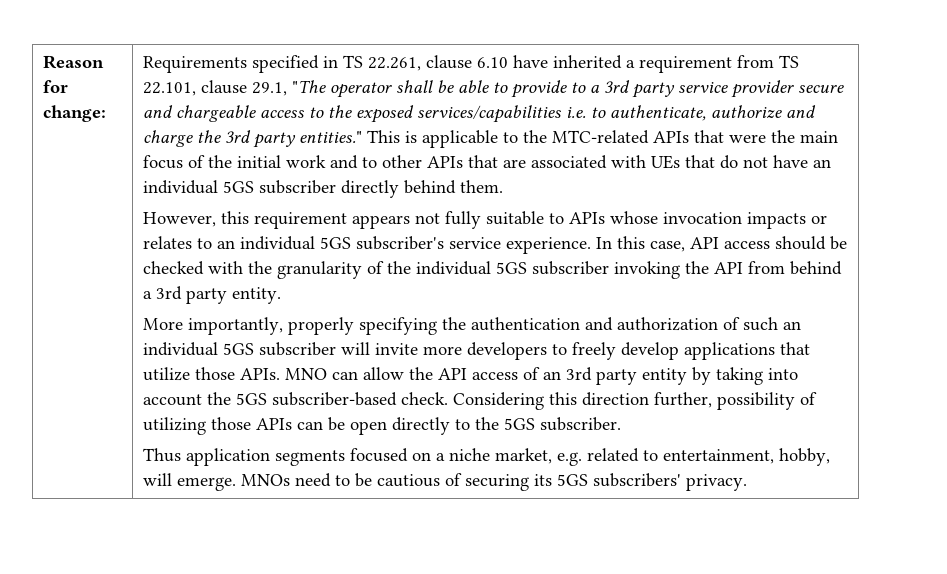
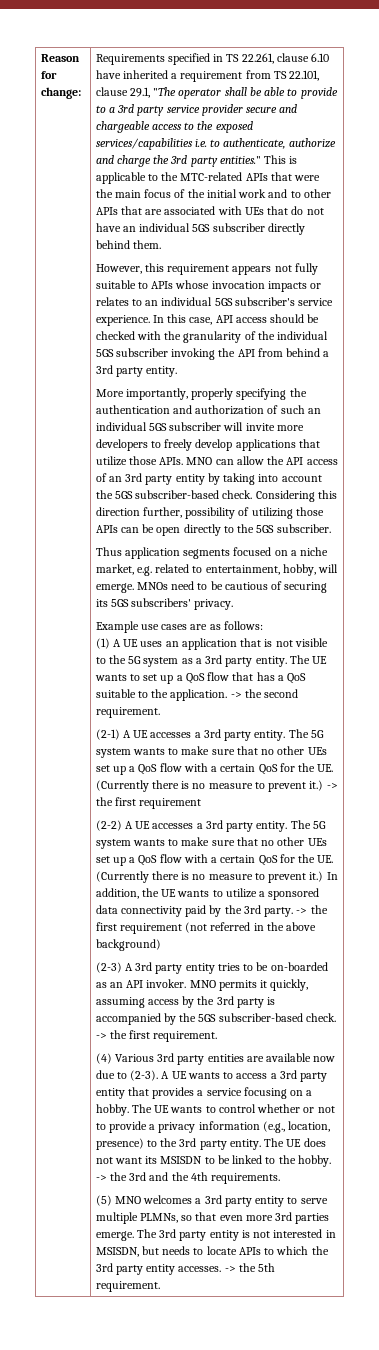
+ Example use cases are as follows:
+ (1) A UE uses an application that is not visible to the 5G system as a 3rd party entity. The UE wants to set up a QoS flow that has a QoS suitable to the application. -> the second requirement.
+ (2-1) A UE accesses a 3rd party entity. The 5G system wants to make sure that no other UEs set up a QoS flow with a certain QoS for the UE. (Currently there is no measure to prevent it.) -> the first requirement
+ (2-2) A UE accesses a 3rd party entity. The 5G system wants to make sure that no other UEs set up a QoS flow with a certain QoS for the UE. (Currently there is no measure to prevent it.) In addition, the UE wants to utilize a sponsored data connectivity paid by the 3rd party. -> the first requirement (not referred in the above background)
+ (2-3) A 3rd party entity tries to be on-boarded as an API invoker. MNO permits it quickly, assuming access by the 3rd party is accompanied by the 5GS subscriber-based check. -> the first requirement.
+ (4) Various 3rd party entities are available now due to (2-3). A UE wants to access a 3rd party entity that provides a service focusing on a hobby. The UE wants to control whether or not to provide a privacy information (e.g., location, presence) to the 3rd party entity. The UE does not want its MSISDN to be linked to the hobby. -> the 3rd and the 4th requirements.
+ (5) MNO welcomes a 3rd party entity to serve multiple PLMNs, so that even more 3rd parties emerge. The 3rd party entity is not interested in MSISDN, but needs to locate APIs to which the 3rd party entity accesses. -> the 5th requirement.

